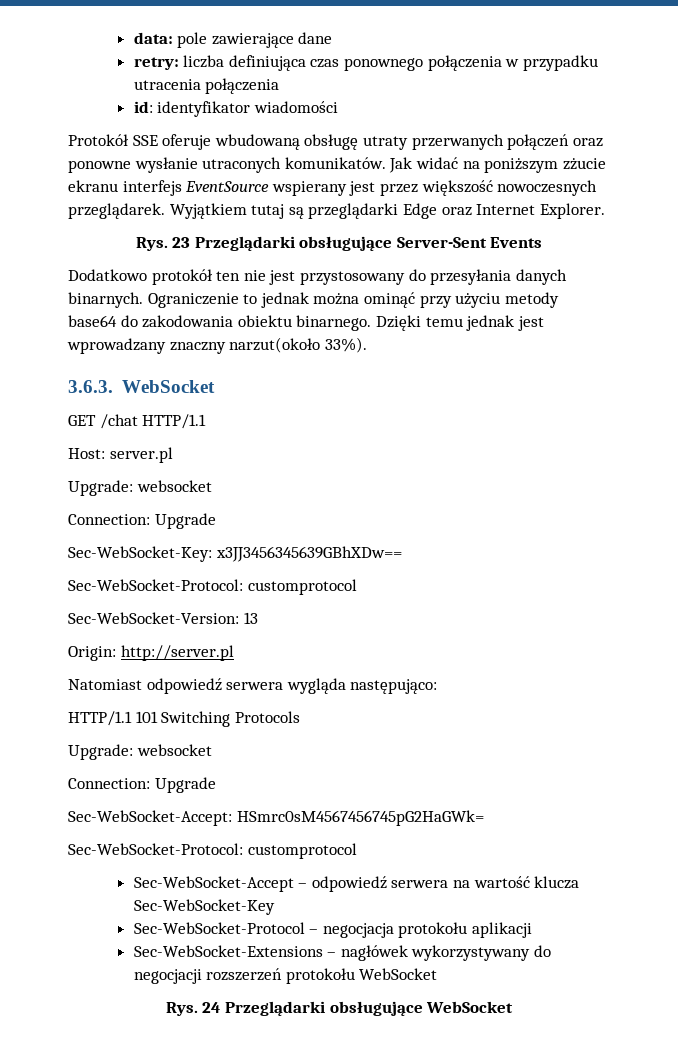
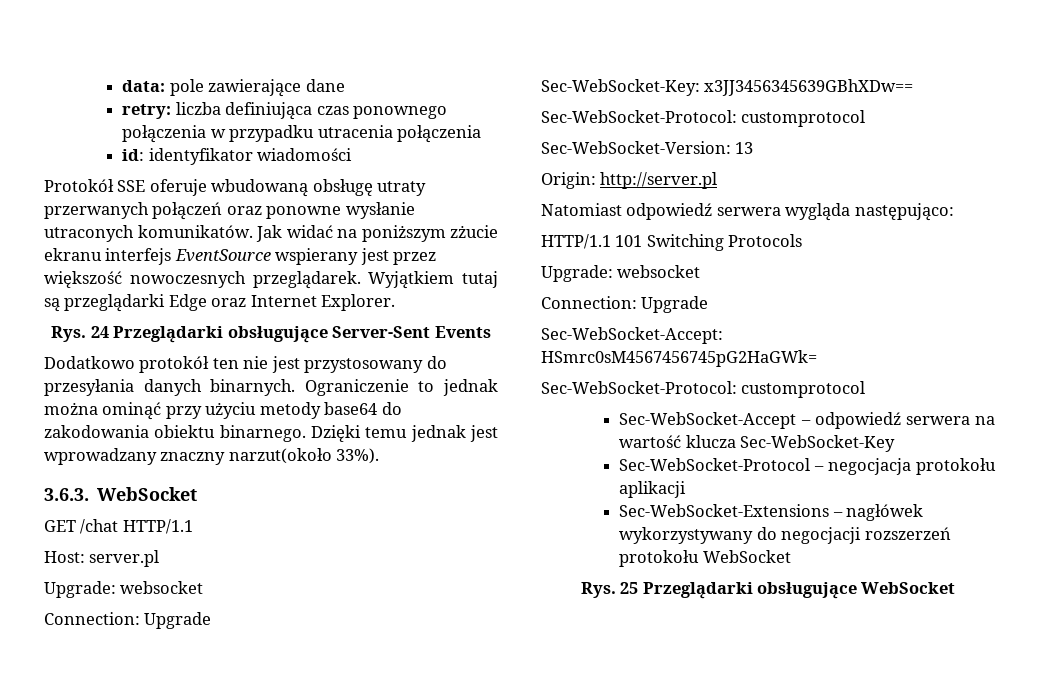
- Rys. 23 Przeglądarki obsługujące Server-Sent Events
+ Rys. 24 Przeglądarki obsługujące Server-Sent Events
- Rys. 24 Przeglądarki obsługujące WebSocket
+ Rys. 25 Przeglądarki obsługujące WebSocket

